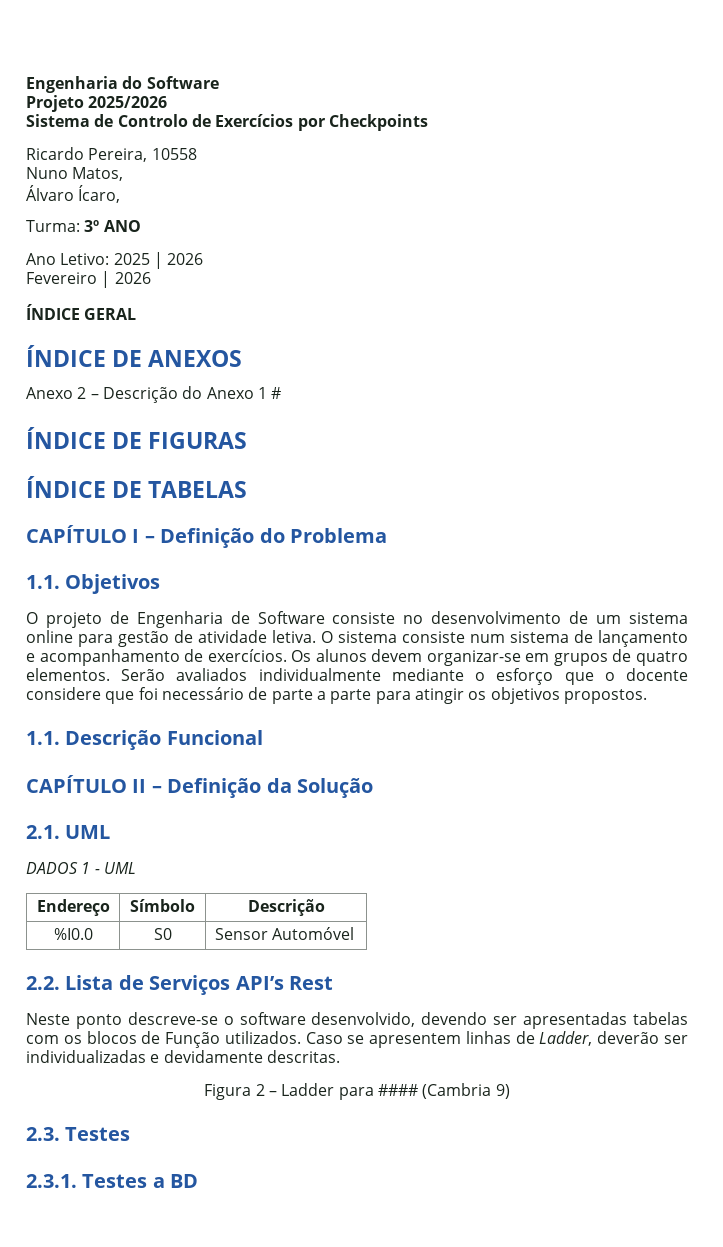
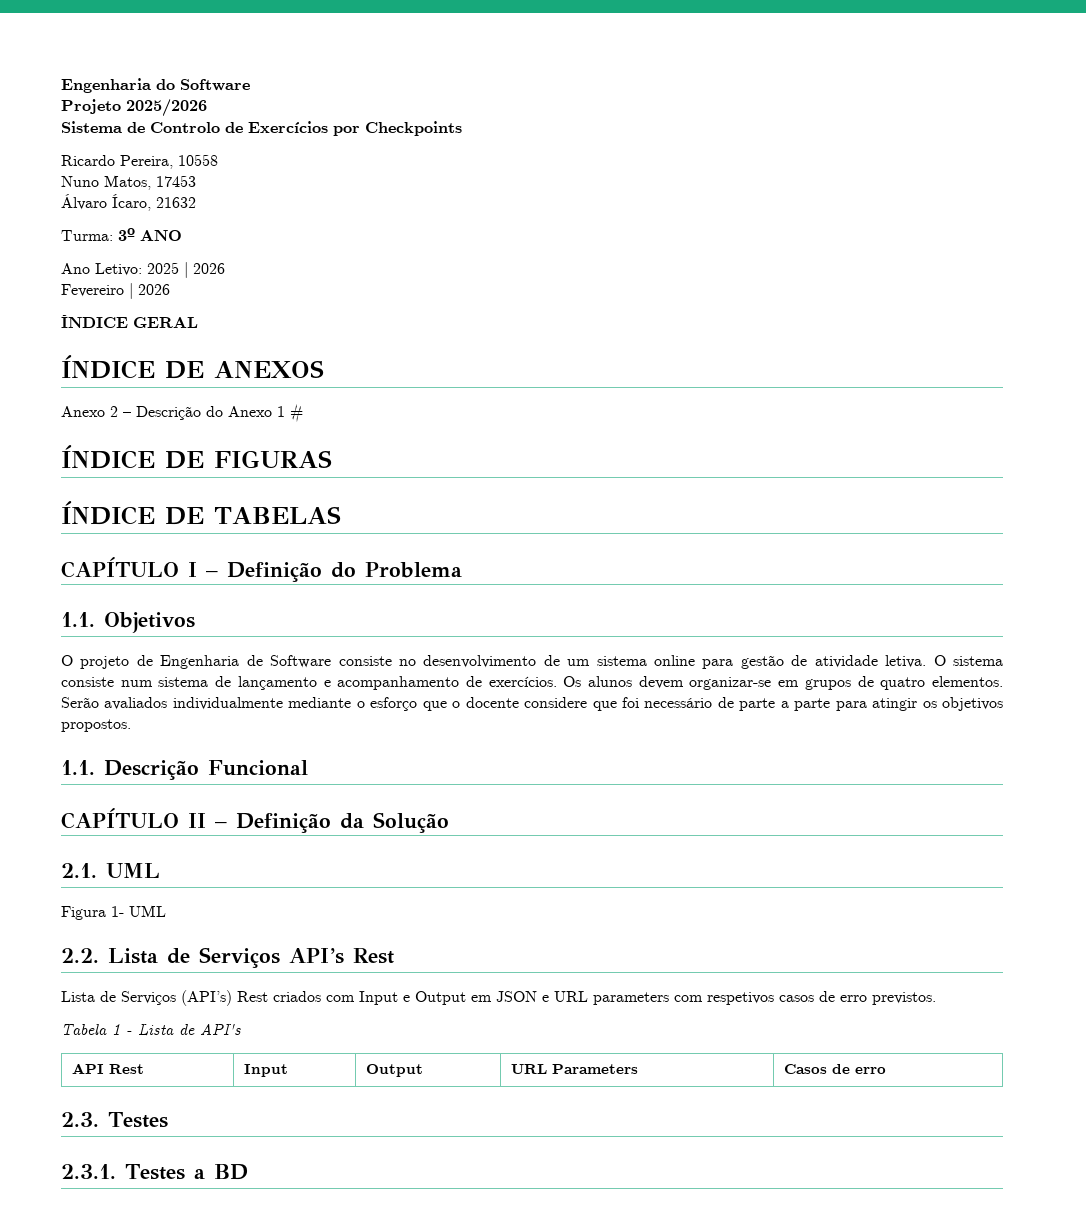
- Nuno Matos,
+ Nuno Matos, 17453
- Álvaro Ícaro,
+ Álvaro Ícaro, 21632
- DADOS 1 - UML
- Endereço | Símbolo | Descrição
- %I0.0 | S0 | Sensor Automóvel
+ Figura 1- UML
- Neste ponto descreve-se o software desenvolvido, devendo ser apresentadas tabelas com os blocos de Função utilizados. Caso se apresentem linhas de Ladder, deverão ser individualizadas e devidamente descritas.
- Figura 2 – Ladder para #### (Cambria 9)
+ Lista de Serviços (API’s) Rest criados com Input e Output em JSON e URL parameters com respetivos casos de erro previstos.
+ Tabela 1 - Lista de API's
+ API Rest | Input | Output | URL Parameters | Casos de erro

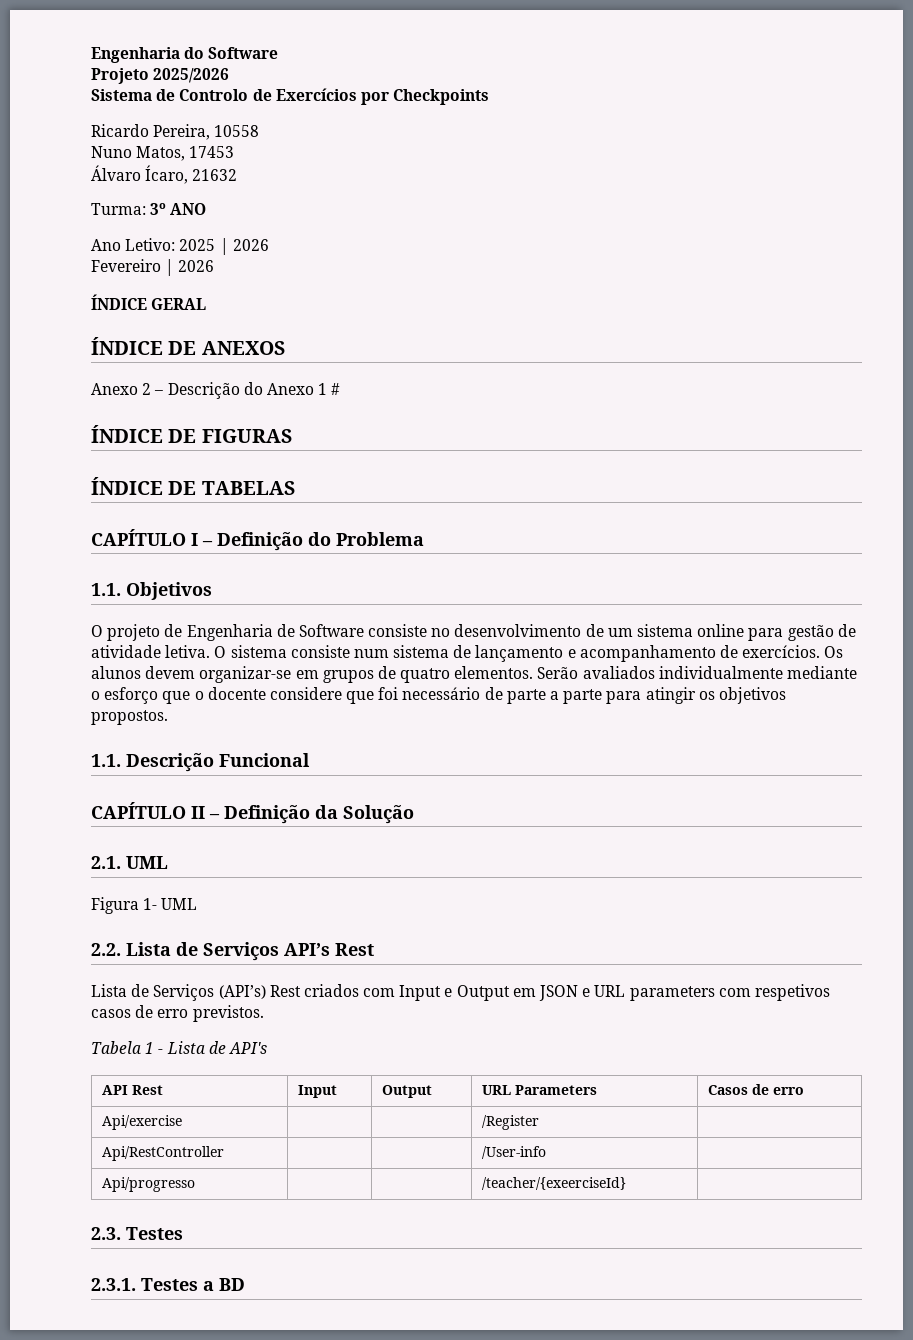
+ Api/exercise | | | /Register |
+ Api/RestController | | | /User-info |
+ Api/progresso | | | /teacher/{exeerciseId} |

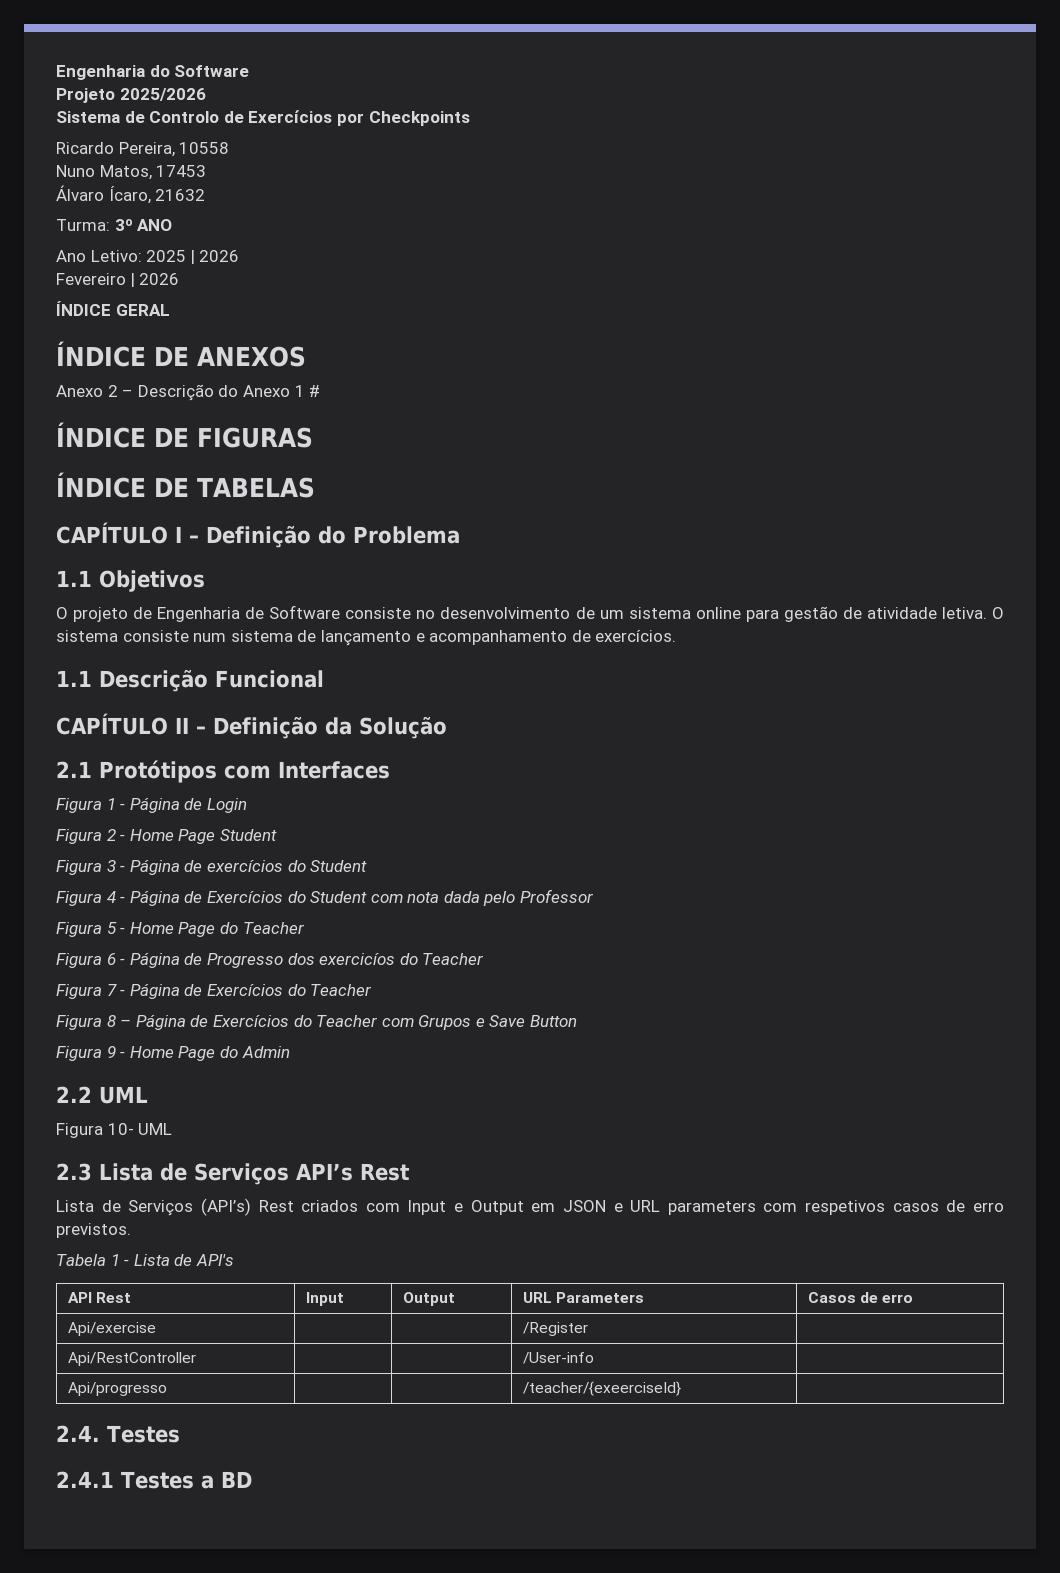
- 1.1. Objetivos
+ 1.1 Objetivos
- O sistema consiste num sistema de lançamento e acompanhamento de exercícios. Os alunos devem organizar-se em grupos de quatro elementos. Serão avaliados individualmente mediante o esforço que o docente considere que foi necessário de parte a parte para atingir os objetivos propostos.
- 1.1. Descrição Funcional
+ O sistema consiste num sistema de lançamento e acompanhamento de exercícios.
+ 1.1 Descrição Funcional
- 2.1. UML
+ 2.1 Protótipos com Interfaces
+ Figura 1 - Página de Login
+ Figura 2 - Home Page Student
+ Figura 3 - Página de exercícios do Student
+ Figura 4 - Página de Exercícios do Student com nota dada pelo Professor
+ Figura 5 - Home Page do Teacher
+ Figura 6 - Página de Progresso dos exercicíos do Teacher
+ Figura 7 - Página de Exercícios do Teacher
+ Figura 8 – Página de Exercícios do Teacher com Grupos e Save Button
+ Figura 9 - Home Page do Admin
+ 2.2 UML
- Figura 1- UML
- 2.2. Lista de Serviços API’s Rest
+ Figura 10- UML
+ 2.3 Lista de Serviços API’s Rest
- 2.3. Testes
+ 2.4. Testes
- 2.3.1. Testes a BD
+ 2.4.1 Testes a BD

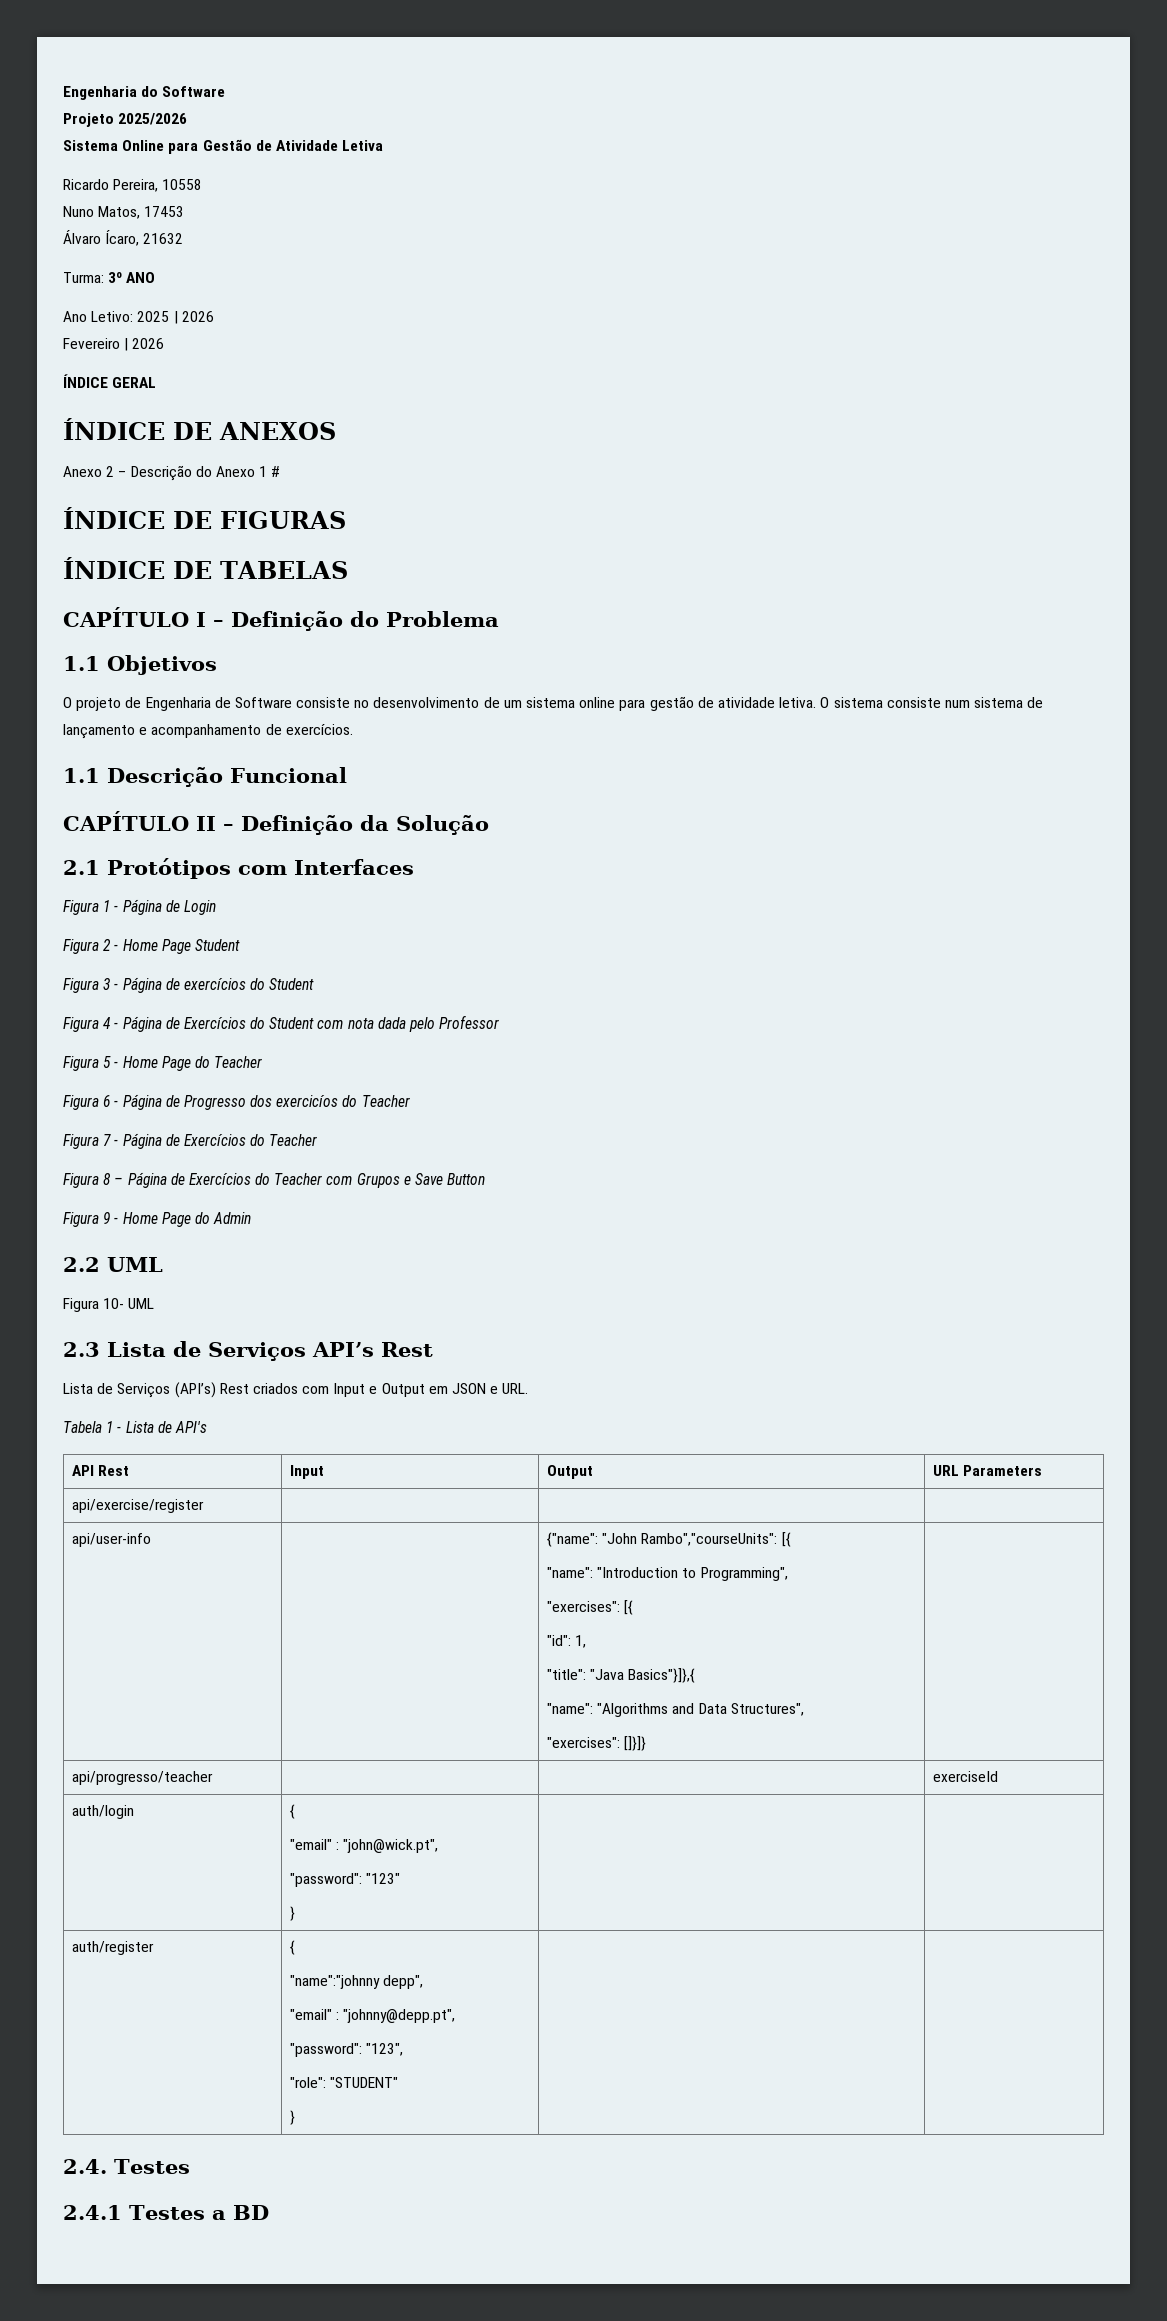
- Sistema de Controlo de Exercícios por Checkpoints
+ Sistema Online para Gestão de Atividade Letiva
- Lista de Serviços (API’s) Rest criados com Input e Output em JSON e URL parameters com respetivos casos de erro previstos.
+ Lista de Serviços (API’s) Rest criados com Input e Output em JSON e URL.
- API Rest | Input | Output | URL Parameters | Casos de erro
- Api/exercise | | | /Register |
- Api/RestController | | | /User-info |
- Api/progresso | | | /teacher/{exeerciseId} |
+ API Rest | Input | Output | URL Parameters
+ api/exercise/register | | |
+ api/user-info | | {"name": "John Rambo","courseUnits": [{
+ "name": "Introduction to Programming",
+ "exercises": [{
+ "id": 1,
+ "title": "Java Basics"}]},{
+ "name": "Algorithms and Data Structures",
+ "exercises": []}]} |
+ api/progresso/teacher | | | exerciseId
+ auth/login | {
+ "email" : "john@wick.pt",
+ "password": "123"
+ } | |
+ auth/register | {
+ "name":"johnny depp",
+ "email" : "johnny@depp.pt",
+ "password": "123",
+ "role": "STUDENT"
+ } | |

